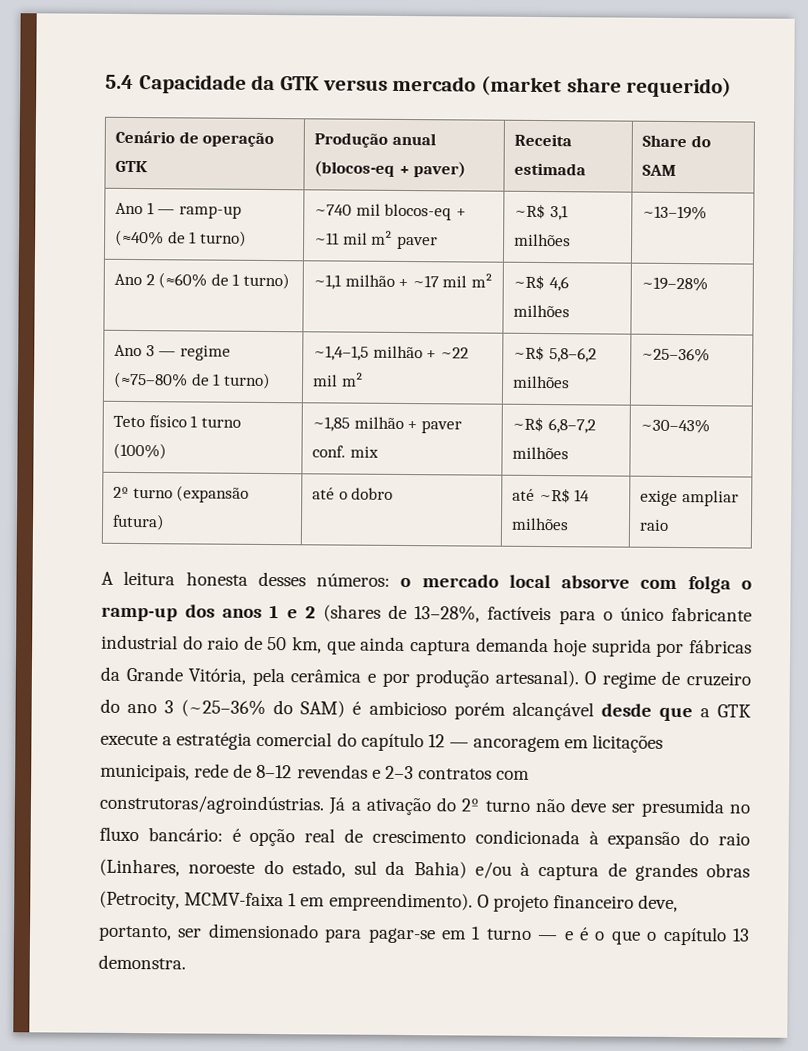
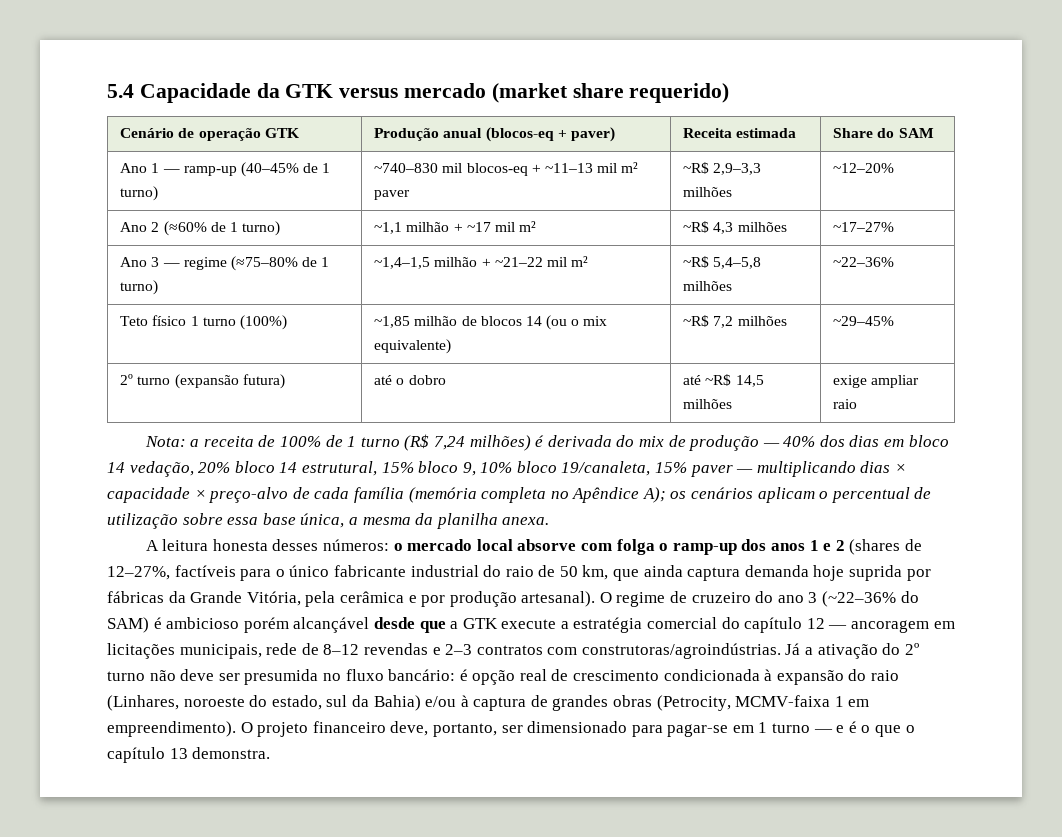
- Ano 1 — ramp-up (≈40% de 1 turno) | ~740 mil blocos-eq + ~11 mil m² paver | ~R$ 3,1 milhões | ~13–19%
+ Ano 1 — ramp-up (40–45% de 1 turno) | ~740–830 mil blocos-eq + ~11–13 mil m² paver | ~R$ 2,9–3,3 milhões | ~12–20%
- Ano 2 (≈60% de 1 turno) | ~1,1 milhão + ~17 mil m² | ~R$ 4,6 milhões | ~19–28%
+ Ano 2 (≈60% de 1 turno) | ~1,1 milhão + ~17 mil m² | ~R$ 4,3 milhões | ~17–27%
- Ano 3 — regime (≈75–80% de 1 turno) | ~1,4–1,5 milhão + ~22 mil m² | ~R$ 5,8–6,2 milhões | ~25–36%
+ Ano 3 — regime (≈75–80% de 1 turno) | ~1,4–1,5 milhão + ~21–22 mil m² | ~R$ 5,4–5,8 milhões | ~22–36%
- Teto físico 1 turno (100%) | ~1,85 milhão + paver conf. mix | ~R$ 6,8–7,2 milhões | ~30–43%
+ Teto físico 1 turno (100%) | ~1,85 milhão de blocos 14 (ou o mix equivalente) | ~R$ 7,2 milhões | ~29–45%
- 2º turno (expansão futura) | até o dobro | até ~R$ 14 milhões | exige ampliar raio
+ 2º turno (expansão futura) | até o dobro | até ~R$ 14,5 milhões | exige ampliar raio
+ Nota: a receita de 100% de 1 turno (R$ 7,24 milhões) é derivada do mix de produção — 40% dos dias em bloco 14 vedação, 20% bloco 14 estrutural, 15% bloco 9, 10% bloco 19/canaleta, 15% paver — multiplicando dias × capacidade × preço-alvo de cada família (memória completa no Apêndice A); os cenários aplicam o percentual de utilização sobre essa base única, a mesma da planilha anexa.
- A leitura honesta desses números: o mercado local absorve com folga o ramp-up dos anos 1 e 2 (shares de 13–28%, factíveis para o único fabricante industrial do raio de 50 km, que ainda captura demanda hoje suprida por fábricas da Grande Vitória, pela cerâmica e por produção artesanal).
+ A leitura honesta desses números: o mercado local absorve com folga o ramp-up dos anos 1 e 2 (shares de 12–27%, factíveis para o único fabricante industrial do raio de 50 km, que ainda captura demanda hoje suprida por fábricas da Grande Vitória, pela cerâmica e por produção artesanal).
- O regime de cruzeiro do ano 3 (~25–36% do SAM) é ambicioso porém alcançável desde que a GTK execute a estratégia comercial do capítulo 12 — ancoragem em licitações municipais, rede de 8–12 revendas e 2–3 contratos com construtoras/agroindústrias.
+ O regime de cruzeiro do ano 3 (~22–36% do SAM) é ambicioso porém alcançável desde que a GTK execute a estratégia comercial do capítulo 12 — ancoragem em licitações municipais, rede de 8–12 revendas e 2–3 contratos com construtoras/agroindústrias.

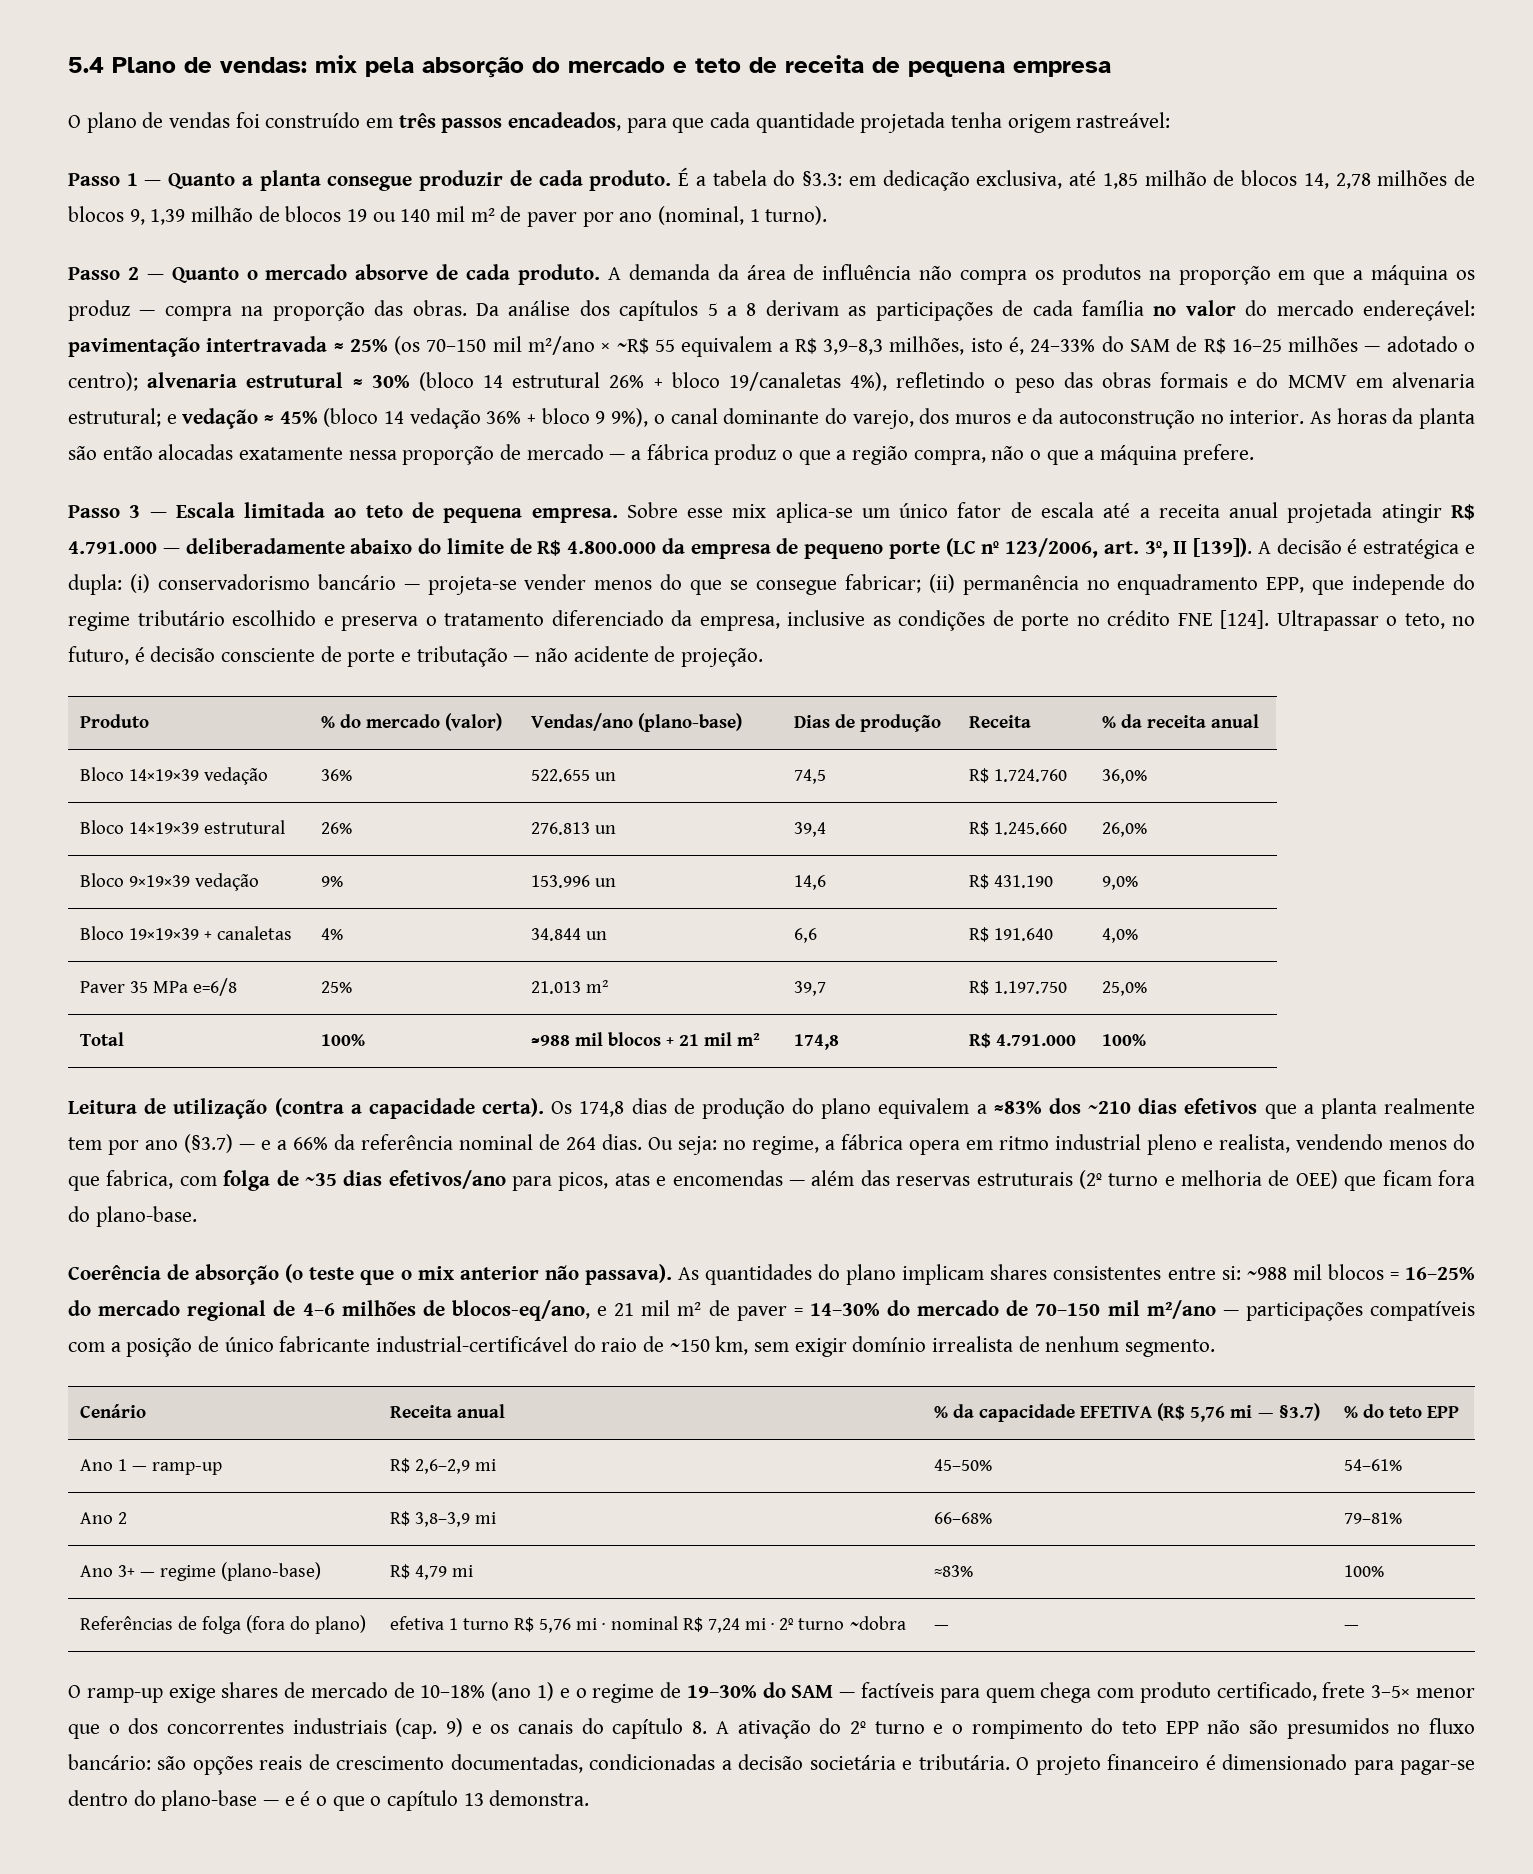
- 5.4 Capacidade da GTK versus mercado (market share requerido)
- Cenário de operação GTK | Produção anual (blocos-eq + paver) | Receita estimada | Share do SAM
- Ano 1 — ramp-up (40–45% de 1 turno) | ~740–830 mil blocos-eq + ~11–13 mil m² paver | ~R$ 2,9–3,3 milhões | ~12–20%
- Ano 2 (≈60% de 1 turno) | ~1,1 milhão + ~17 mil m² | ~R$ 4,3 milhões | ~17–27%
- Ano 3 — regime (≈75–80% de 1 turno) | ~1,4–1,5 milhão + ~21–22 mil m² | ~R$ 5,4–5,8 milhões | ~22–36%
- Teto físico 1 turno (100%) | ~1,85 milhão de blocos 14 (ou o mix equivalente) | ~R$ 7,2 milhões | ~29–45%
- 2º turno (expansão futura) | até o dobro | até ~R$ 14,5 milhões | exige ampliar raio
- Nota: a receita de 100% de 1 turno (R$ 7,24 milhões) é derivada do mix de produção — 40% dos dias em bloco 14 vedação, 20% bloco 14 estrutural, 15% bloco 9, 10% bloco 19/canaleta, 15% paver — multiplicando dias × capacidade × preço-alvo de cada família (memória completa no Apêndice A); os cenários aplicam o percentual de utilização sobre essa base única, a mesma da planilha anexa.
- A leitura honesta desses números: o mercado local absorve com folga o ramp-up dos anos 1 e 2 (shares de 12–27%, factíveis para o único fabricante industrial do raio de 50 km, que ainda captura demanda hoje suprida por fábricas da Grande Vitória, pela cerâmica e por produção artesanal). O regime de cruzeiro do ano 3 (~22–36% do SAM) é ambicioso porém alcançável desde que a GTK execute a estratégia comercial do capítulo 12 — ancoragem em licitações municipais, rede de 8–12 revendas e 2–3 contratos com construtoras/agroindústrias. Já a ativação do 2º turno não deve ser presumida no fluxo bancário: é opção real de crescimento condicionada à expansão do raio (Linhares, noroeste do estado, sul da Bahia) e/ou à captura de grandes obras (Petrocity, MCMV-faixa 1 em empreendimento). O projeto financeiro deve, portanto, ser dimensionado para pagar-se em 1 turno — e é o que o capítulo 13 demonstra.
+ 5.4 Plano de vendas: mix pela absorção do mercado e teto de receita de pequena empresa
+ O plano de vendas foi construído em três passos encadeados, para que cada quantidade projetada tenha origem rastreável:
+ Passo 1 — Quanto a planta consegue produzir de cada produto. É a tabela do §3.3: em dedicação exclusiva, até 1,85 milhão de blocos 14, 2,78 milhões de blocos 9, 1,39 milhão de blocos 19 ou 140 mil m² de paver por ano (nominal, 1 turno).
+ Passo 2 — Quanto o mercado absorve de cada produto. A demanda da área de influência não compra os produtos na proporção em que a máquina os produz — compra na proporção das obras. Da análise dos capítulos 5 a 8 derivam as participações de cada família no valor do mercado endereçável: pavimentação intertravada ≈ 25% (os 70–150 mil m²/ano × ~R$ 55 equivalem a R$ 3,9–8,3 milhões, isto é, 24–33% do SAM de R$ 16–25 milhões — adotado o centro); alvenaria estrutural ≈ 30% (bloco 14 estrutural 26% + bloco 19/canaletas 4%), refletindo o peso das obras formais e do MCMV em alvenaria estrutural; e vedação ≈ 45% (bloco 14 vedação 36% + bloco 9 9%), o canal dominante do varejo, dos muros e da autoconstrução no interior. As horas da planta são então alocadas exatamente nessa proporção de mercado — a fábrica produz o que a região compra, não o que a máquina prefere.
+ Passo 3 — Escala limitada ao teto de pequena empresa. Sobre esse mix aplica-se um único fator de escala até a receita anual projetada atingir R$ 4.791.000 — deliberadamente abaixo do limite de R$ 4.800.000 da empresa de pequeno porte (LC nº 123/2006, art. 3º, II [139]). A decisão é estratégica e dupla: (i) conservadorismo bancário — projeta-se vender menos do que se consegue fabricar; (ii) permanência no enquadramento EPP, que independe do regime tributário escolhido e preserva o tratamento diferenciado da empresa, inclusive as condições de porte no crédito FNE [124]. Ultrapassar o teto, no futuro, é decisão consciente de porte e tributação — não acidente de projeção.
+ Produto | % do mercado (valor) | Vendas/ano (plano-base) | Dias de produção | Receita | % da receita anual
+ Bloco 14×19×39 vedação | 36% | 522.655 un | 74,5 | R$ 1.724.760 | 36,0%
+ Bloco 14×19×39 estrutural | 26% | 276.813 un | 39,4 | R$ 1.245.660 | 26,0%
+ Bloco 9×19×39 vedação | 9% | 153.996 un | 14,6 | R$ 431.190 | 9,0%
+ Bloco 19×19×39 + canaletas | 4% | 34.844 un | 6,6 | R$ 191.640 | 4,0%
+ Paver 35 MPa e=6/8 | 25% | 21.013 m² | 39,7 | R$ 1.197.750 | 25,0%
+ Total | 100% | ≈988 mil blocos + 21 mil m² | 174,8 | R$ 4.791.000 | 100%
+ Leitura de utilização (contra a capacidade certa). Os 174,8 dias de produção do plano equivalem a ≈83% dos ~210 dias efetivos que a planta realmente tem por ano (§3.7) — e a 66% da referência nominal de 264 dias. Ou seja: no regime, a fábrica opera em ritmo industrial pleno e realista, vendendo menos do que fabrica, com folga de ~35 dias efetivos/ano para picos, atas e encomendas — além das reservas estruturais (2º turno e melhoria de OEE) que ficam fora do plano-base.
+ Coerência de absorção (o teste que o mix anterior não passava). As quantidades do plano implicam shares consistentes entre si: ~988 mil blocos = 16–25% do mercado regional de 4–6 milhões de blocos-eq/ano, e 21 mil m² de paver = 14–30% do mercado de 70–150 mil m²/ano — participações compatíveis com a posição de único fabricante industrial-certificável do raio de ~150 km, sem exigir domínio irrealista de nenhum segmento.
+ Cenário | Receita anual | % da capacidade EFETIVA (R$ 5,76 mi — §3.7) | % do teto EPP
+ Ano 1 — ramp-up | R$ 2,6–2,9 mi | 45–50% | 54–61%
+ Ano 2 | R$ 3,8–3,9 mi | 66–68% | 79–81%
+ Ano 3+ — regime (plano-base) | R$ 4,79 mi | ≈83% | 100%
+ Referências de folga (fora do plano) | efetiva 1 turno R$ 5,76 mi · nominal R$ 7,24 mi · 2º turno ~dobra | — | —
+ O ramp-up exige shares de mercado de 10–18% (ano 1) e o regime de 19–30% do SAM — factíveis para quem chega com produto certificado, frete 3–5× menor que o dos concorrentes industriais (cap. 9) e os canais do capítulo 8. A ativação do 2º turno e o rompimento do teto EPP não são presumidos no fluxo bancário: são opções reais de crescimento documentadas, condicionadas a decisão societária e tributária. O projeto financeiro é dimensionado para pagar-se dentro do plano-base — e é o que o capítulo 13 demonstra.

